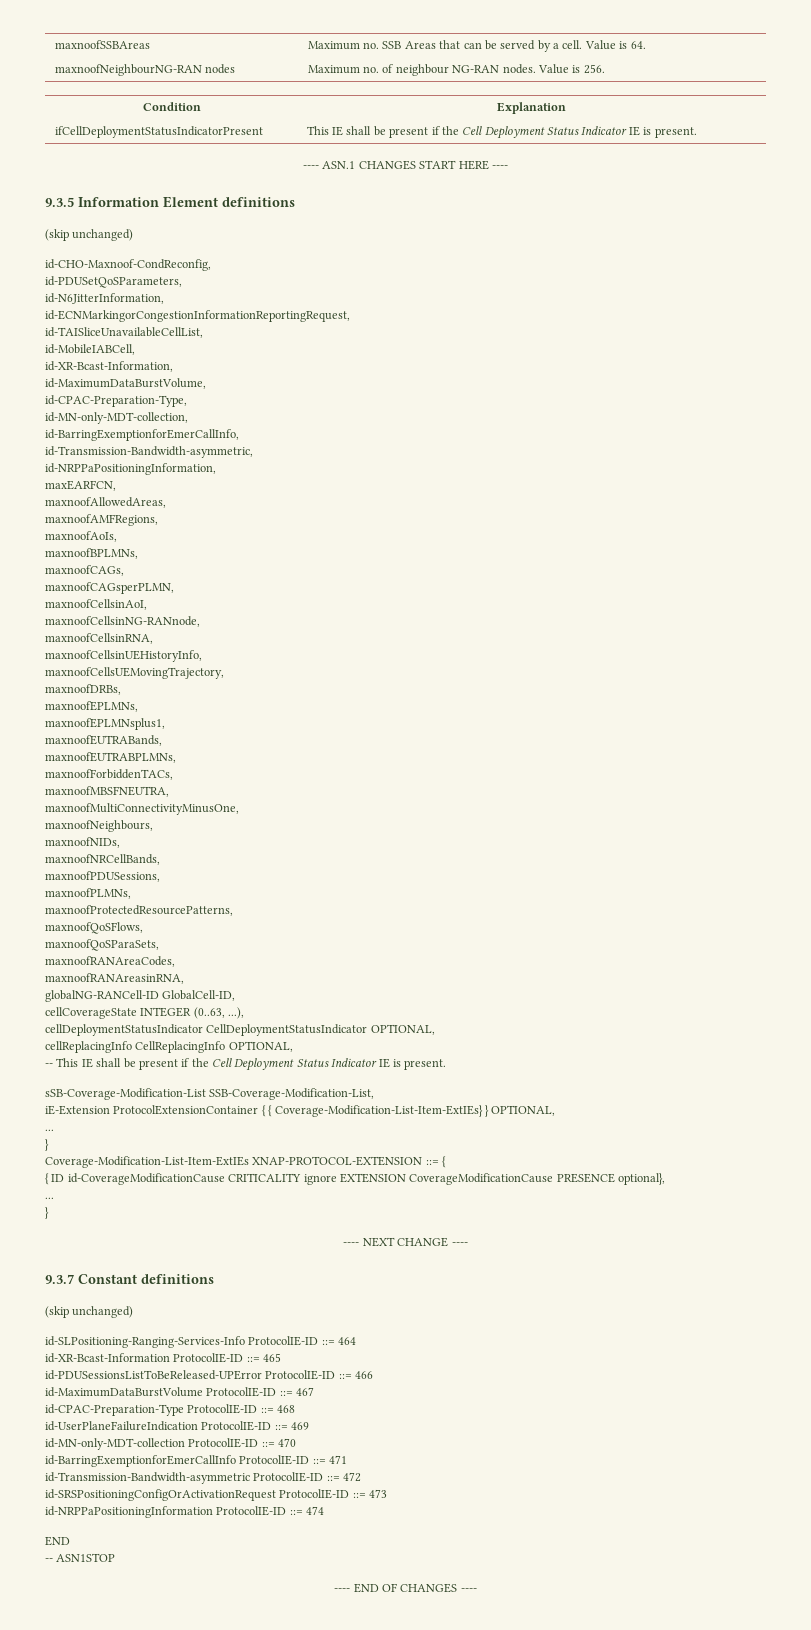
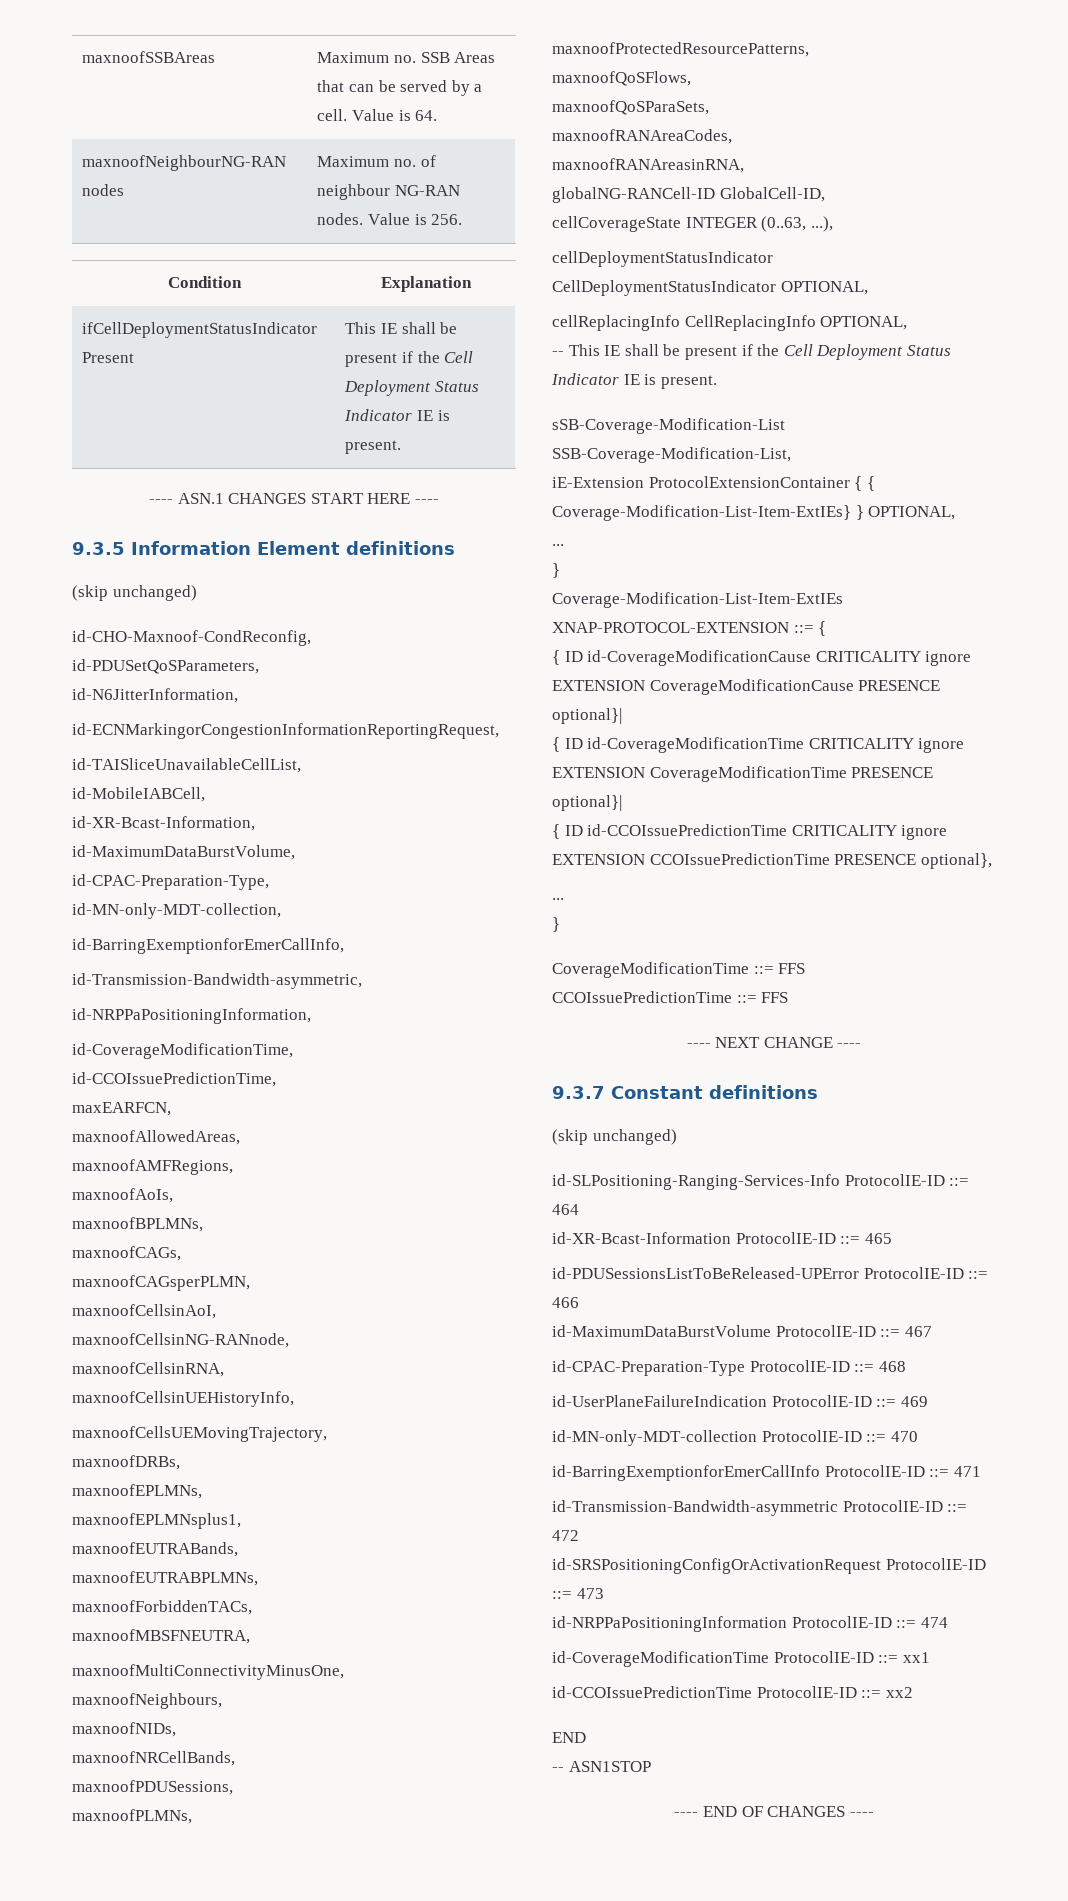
+ id-CoverageModificationTime,
+ id-CCOIssuePredictionTime,
- { ID id-CoverageModificationCause CRITICALITY ignore EXTENSION CoverageModificationCause PRESENCE optional},
+ { ID id-CoverageModificationCause CRITICALITY ignore EXTENSION CoverageModificationCause PRESENCE optional}|
+ { ID id-CoverageModificationTime CRITICALITY ignore EXTENSION CoverageModificationTime PRESENCE optional}|
+ { ID id-CCOIssuePredictionTime CRITICALITY ignore EXTENSION CCOIssuePredictionTime PRESENCE optional},
  ...
  }
+ CoverageModificationTime ::= FFS
+ CCOIssuePredictionTime ::= FFS
+ id-CoverageModificationTime ProtocolIE-ID ::= xx1
+ id-CCOIssuePredictionTime ProtocolIE-ID ::= xx2

